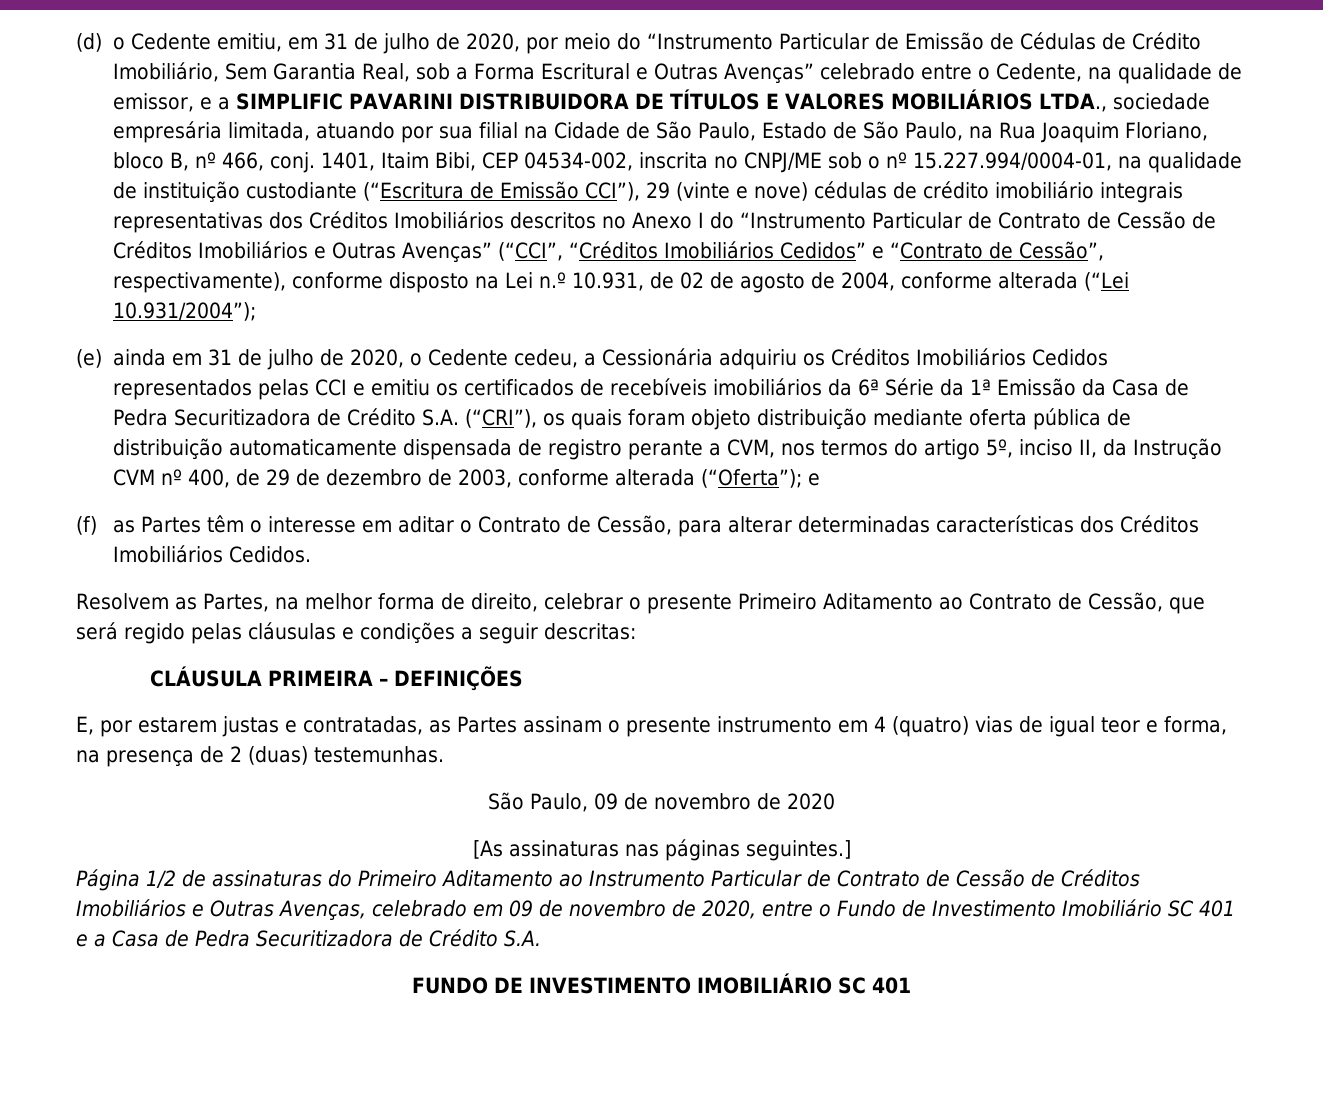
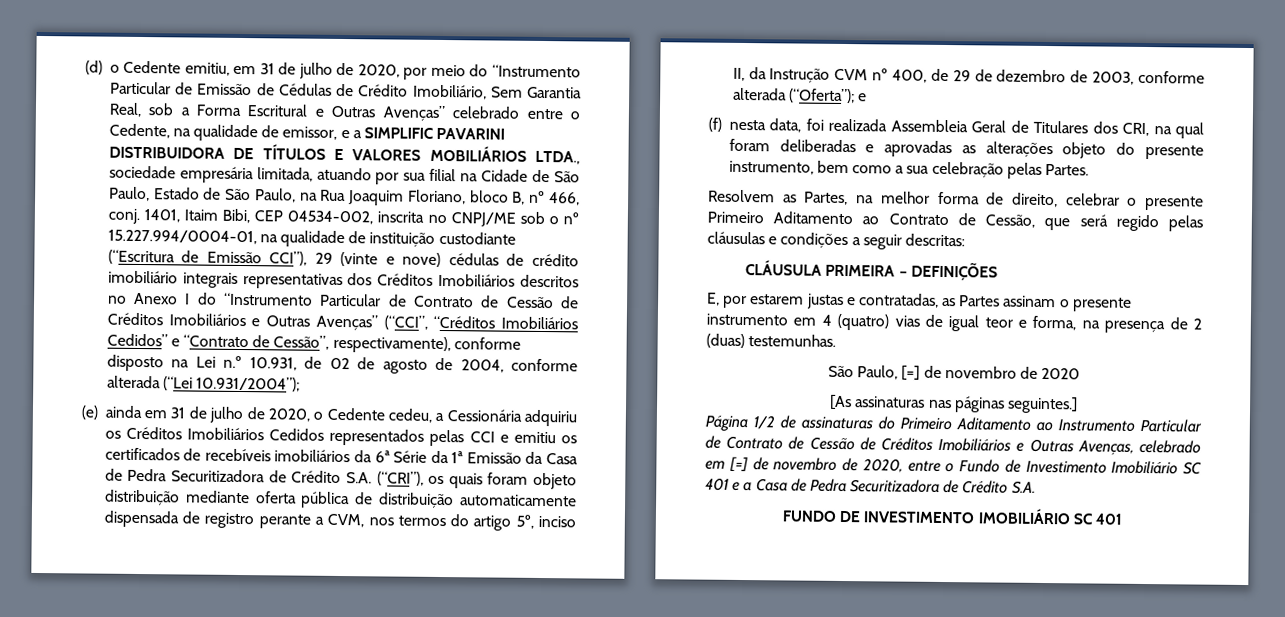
- (f) as Partes têm o interesse em aditar o Contrato de Cessão, para alterar determinadas características dos Créditos Imobiliários Cedidos.
+ (f) nesta data, foi realizada Assembleia Geral de Titulares dos CRI, na qual foram deliberadas e aprovadas as alterações objeto do presente instrumento, bem como a sua celebração pelas Partes.
- São Paulo, 09 de novembro de 2020
+ São Paulo, [=] de novembro de 2020
- Página 1/2 de assinaturas do Primeiro Aditamento ao Instrumento Particular de Contrato de Cessão de Créditos Imobiliários e Outras Avenças, celebrado em 09 de novembro de 2020, entre o Fundo de Investimento Imobiliário SC 401 e a Casa de Pedra Securitizadora de Crédito S.A.
+ Página 1/2 de assinaturas do Primeiro Aditamento ao Instrumento Particular de Contrato de Cessão de Créditos Imobiliários e Outras Avenças, celebrado em [=] de novembro de 2020, entre o Fundo de Investimento Imobiliário SC 401 e a Casa de Pedra Securitizadora de Crédito S.A.

